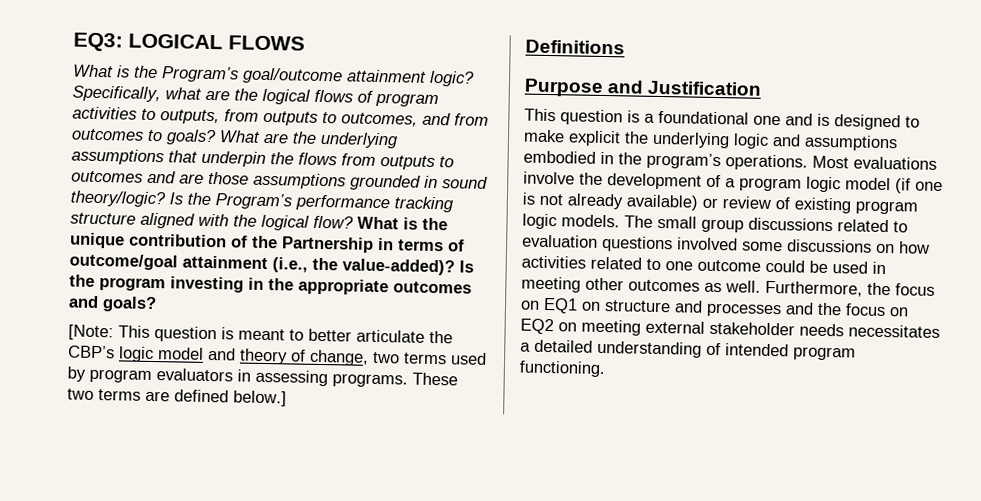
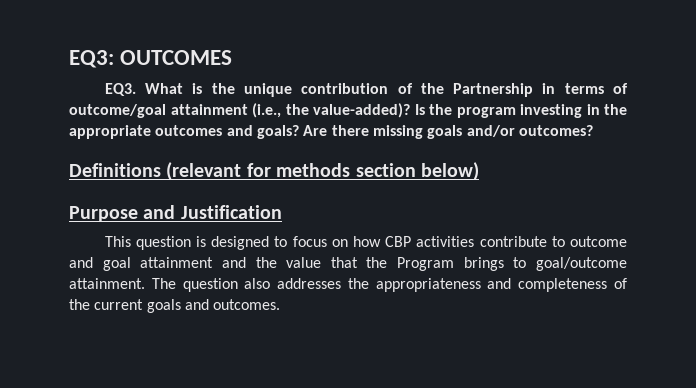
- EQ3: LOGICAL FLOWS
- What is the Program’s goal/outcome attainment logic? Specifically, what are the logical flows of program activities to outputs, from outputs to outcomes, and from outcomes to goals? What are the underlying assumptions that underpin the flows from outputs to outcomes and are those assumptions grounded in sound theory/logic? Is the Program’s performance tracking structure aligned with the logical flow? What is the unique contribution of the Partnership in terms of outcome/goal attainment (i.e., the value-added)?
+ EQ3: OUTCOMES
+ EQ3. What is the unique contribution of the Partnership in terms of outcome/goal attainment (i.e., the value-added)?
- Is the program investing in the appropriate outcomes and goals?
- [Note: This question is meant to better articulate the CBP’s logic model and theory of change, two terms used by program evaluators in assessing programs. These two terms are defined below.]
- Definitions
+ Is the program investing in the appropriate outcomes and goals? Are there missing goals and/or outcomes?
+ Definitions (relevant for methods section below)
- This question is a foundational one and is designed to make explicit the underlying logic and assumptions embodied in the program’s operations. Most evaluations involve the development of a program logic model (if one is not already available) or review of existing program logic models. The small group discussions related to evaluation questions involved some discussions on how activities related to one outcome could be used in meeting other outcomes as well. Furthermore, the focus on EQ1 on structure and processes and the focus on EQ2 on meeting external stakeholder needs necessitates a detailed understanding of intended program functioning.
+ This question is designed to focus on how CBP activities contribute to outcome and goal attainment and the value that the Program brings to goal/outcome attainment. The question also addresses the appropriateness and completeness of the current goals and outcomes.

